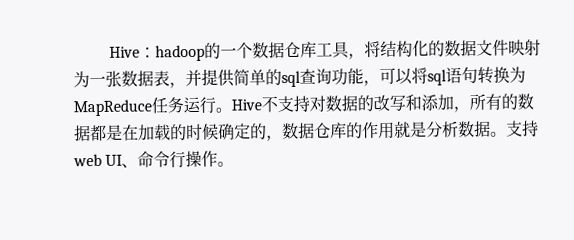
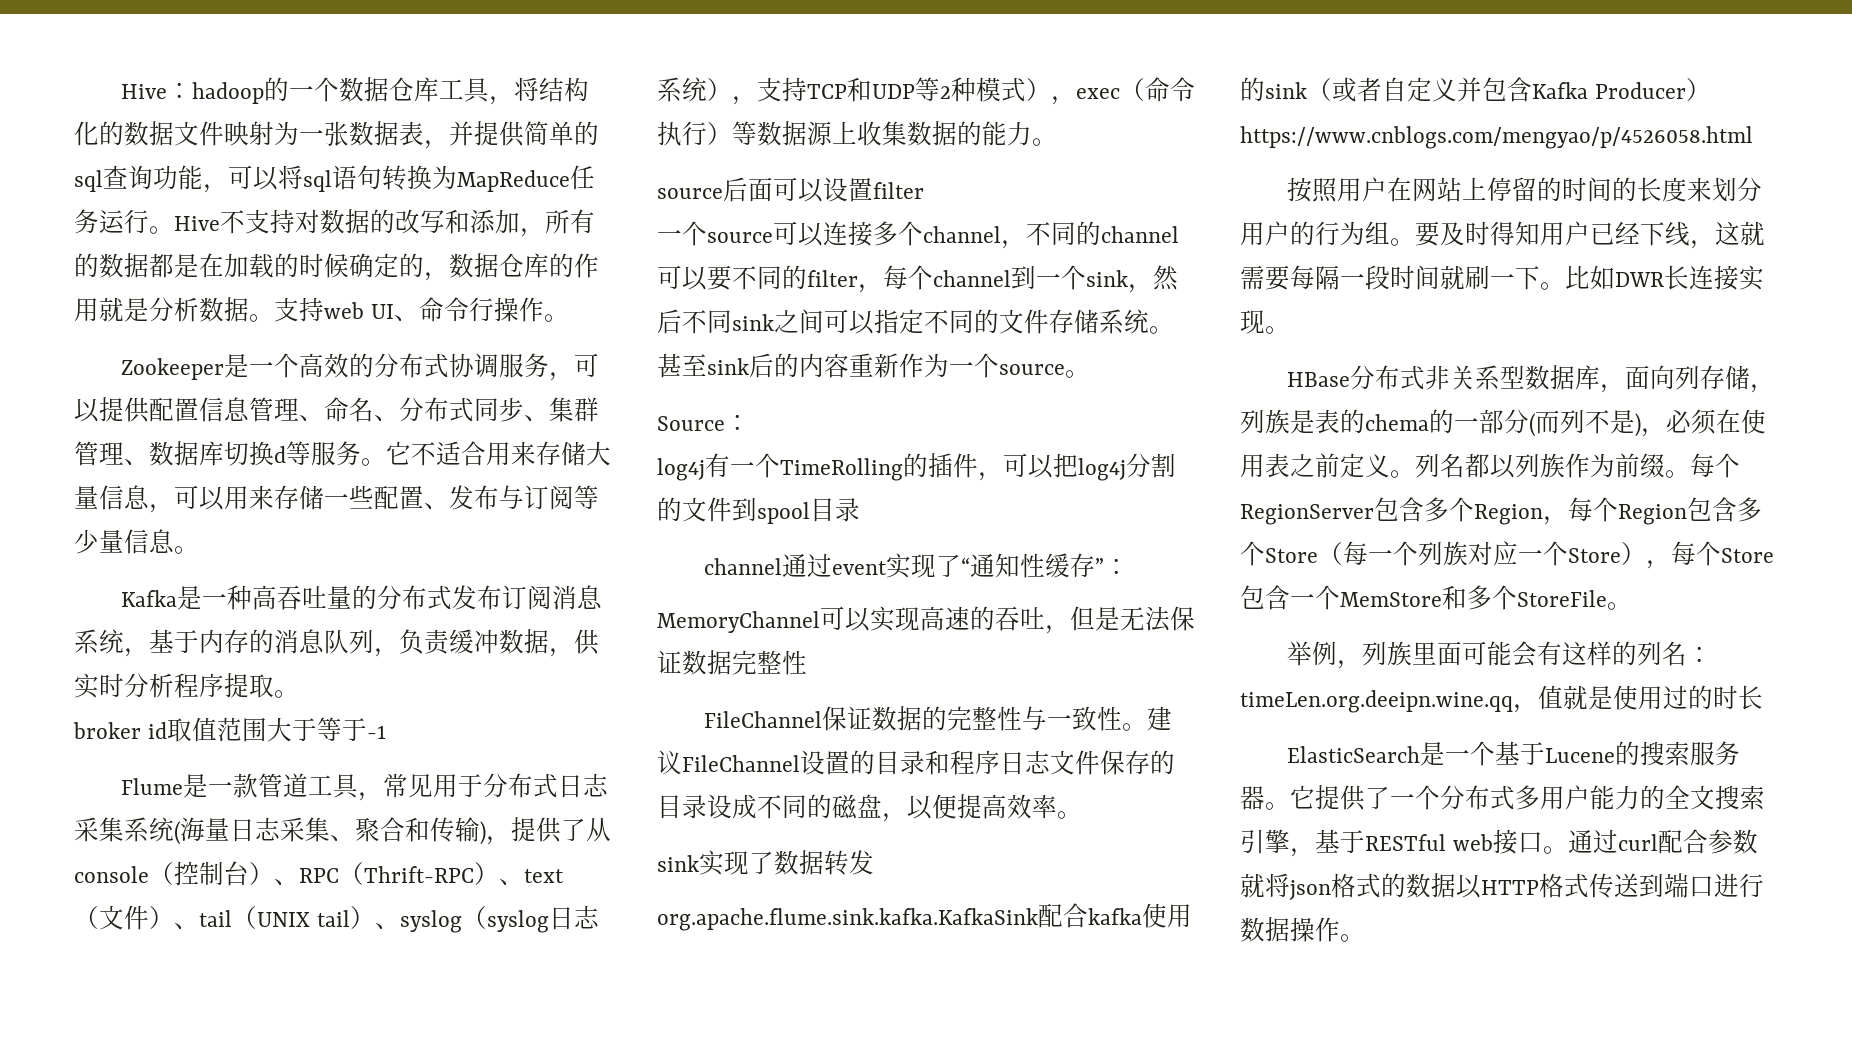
+ Zookeeper是一个高效的分布式协调服务，可以提供配置信息管理、命名、分布式同步、集群管理、数据库切换d等服务。它不适合用来存储大量信息，可以用来存储一些配置、发布与订阅等少量信息。
+ Kafka是一种高吞吐量的分布式发布订阅消息系统，基于内存的消息队列，负责缓冲数据，供实时分析程序提取。
+ broker id取值范围大于等于-1
+ Flume是一款管道工具，常见用于分布式日志采集系统(海量日志采集、聚合和传输)，提供了从console（控制台）、RPC（Thrift-RPC）、text（文件）、tail（UNIX tail）、syslog（syslog日志系统），支持TCP和UDP等2种模式），exec（命令执行）等数据源上收集数据的能力。
+ source后面可以设置filter
+ 一个source可以连接多个channel，不同的channel可以要不同的filter，每个channel到一个sink，然后不同sink之间可以指定不同的文件存储系统。甚至sink后的内容重新作为一个source。
+ Source：
+ log4j有一个TimeRolling的插件，可以把log4j分割的文件到spool目录
+ channel通过event实现了“通知性缓存”：
+ MemoryChannel可以实现高速的吞吐，但是无法保证数据完整性
+ FileChannel保证数据的完整性与一致性。建议FileChannel设置的目录和程序日志文件保存的目录设成不同的磁盘，以便提高效率。
+ sink实现了数据转发
+ org.apache.flume.sink.kafka.KafkaSink配合kafka使用的sink（或者自定义并包含Kafka Producer）https://www.cnblogs.com/mengyao/p/4526058.html
+ 按照用户在网站上停留的时间的长度来划分用户的行为组。要及时得知用户已经下线，这就需要每隔一段时间就刷一下。比如DWR长连接实现。
+ HBase分布式非关系型数据库，面向列存储，列族是表的chema的一部分(而列不是)，必须在使用表之前定义。列名都以列族作为前缀。每个RegionServer包含多个Region，每个Region包含多个Store（每一个列族对应一个Store），每个Store包含一个MemStore和多个StoreFile。
+ 举例，列族里面可能会有这样的列名：timeLen.org.deeipn.wine.qq，值就是使用过的时长
+ ElasticSearch是一个基于Lucene的搜索服务器。它提供了一个分布式多用户能力的全文搜索引擎，基于RESTful web接口。通过curl配合参数就将json格式的数据以HTTP格式传送到端口进行数据操作。

